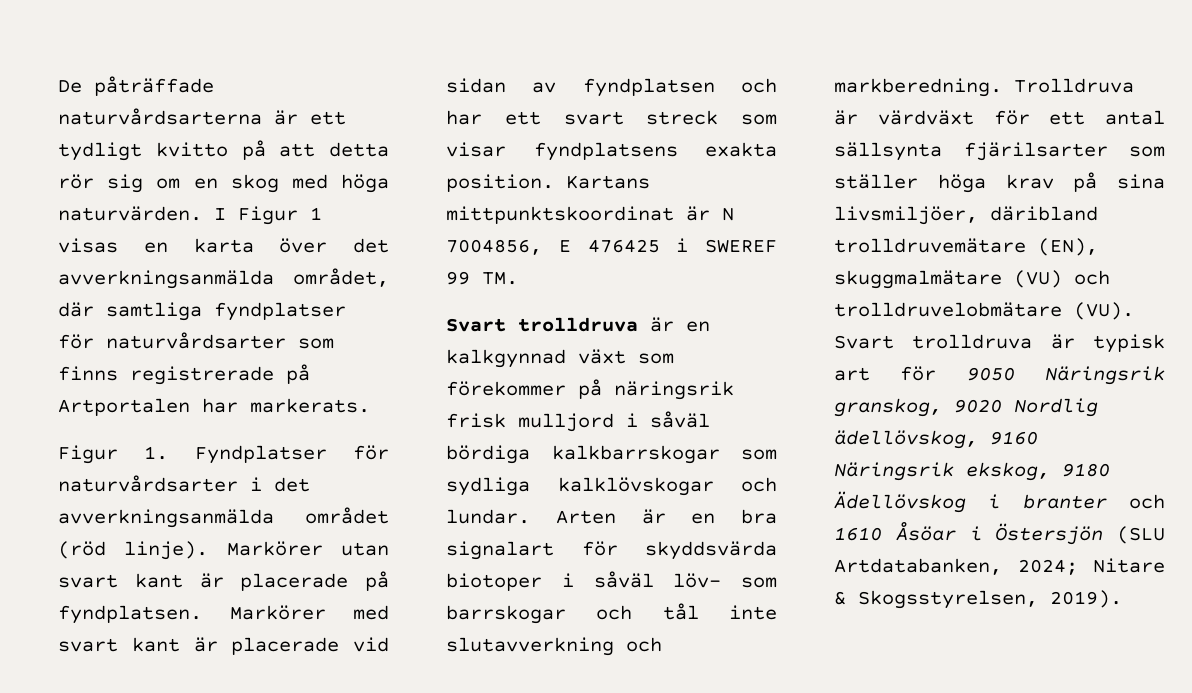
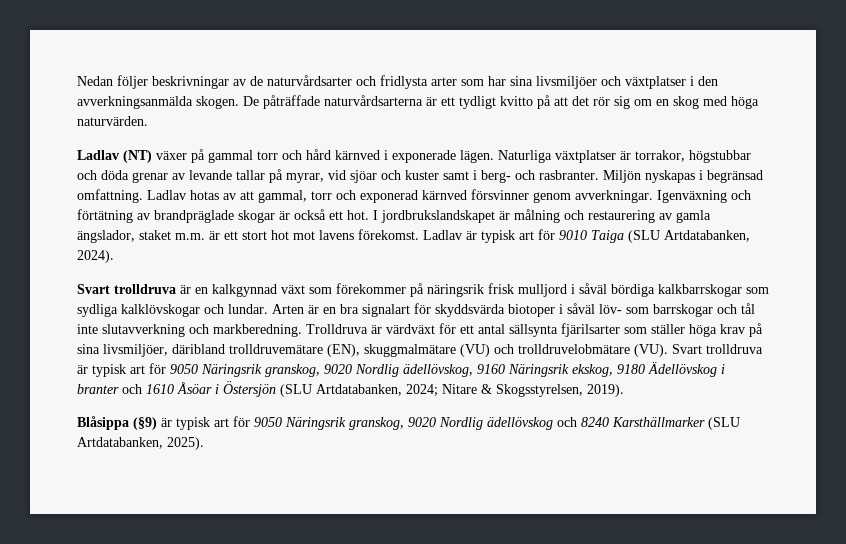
+ Nedan följer beskrivningar av de naturvårdsarter och fridlysta arter som har sina livsmiljöer och växtplatser i den avverkningsanmälda skogen.
- De påträffade naturvårdsarterna är ett tydligt kvitto på att detta rör sig om en skog med höga naturvärden. I Figur 1 visas en karta över det avverkningsanmälda området, där samtliga fyndplatser för naturvårdsarter som finns registrerade på Artportalen har markerats.
- Figur 1. Fyndplatser för naturvårdsarter i det avverkningsanmälda området (röd linje). Markörer utan svart kant är placerade på fyndplatsen. Markörer med svart kant är placerade vid sidan av fyndplatsen och har ett svart streck som visar fyndplatsens exakta position. Kartans mittpunktskoordinat är N 7004856, E 476425 i SWEREF 99 TM.
+ De påträffade naturvårdsarterna är ett tydligt kvitto på att det rör sig om en skog med höga naturvärden.
+ Ladlav (NT) växer på gammal torr och hård kärnved i exponerade lägen. Naturliga växtplatser är torrakor, högstubbar och döda grenar av levande tallar på myrar, vid sjöar och kuster samt i berg- och rasbranter. Miljön nyskapas i begränsad omfattning. Ladlav hotas av att gammal, torr och exponerad kärnved försvinner genom avverkningar. Igenväxning och förtätning av brandpräglade skogar är också ett hot. I jordbrukslandskapet är målning och restaurering av gamla ängslador, staket m.m. är ett stort hot mot lavens förekomst. Ladlav är typisk art för 9010 Taiga (SLU Artdatabanken, 2024).
+ Blåsippa (§9) är typisk art för 9050 Näringsrik granskog, 9020 Nordlig ädellövskog och 8240 Karsthällmarker (SLU Artdatabanken, 2025).

